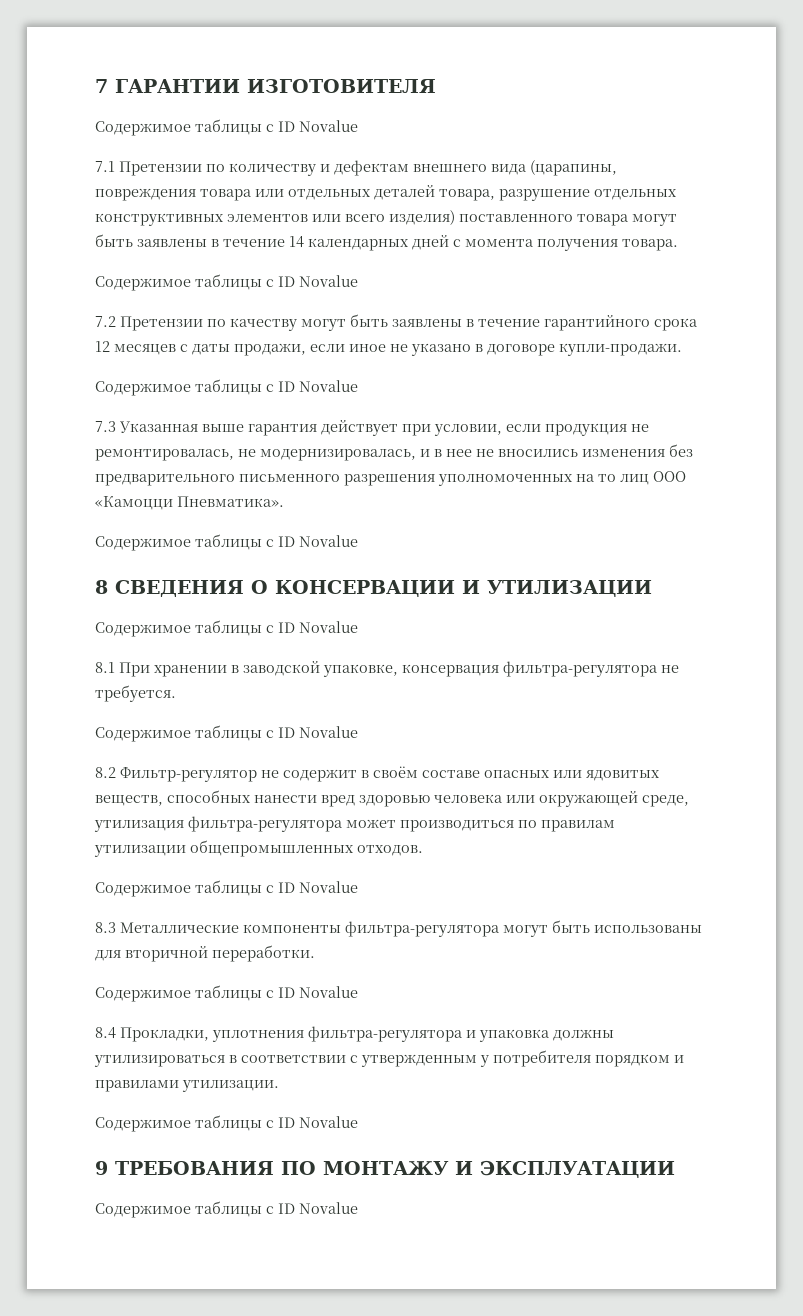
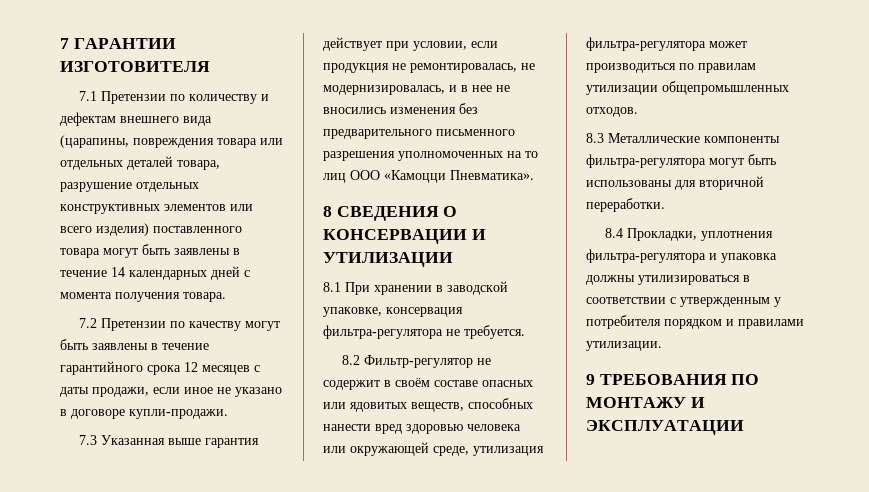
  7 ГАРАНТИИ ИЗГОТОВИТЕЛЯ
- Содержимое таблицы с ID Novalue
  7.1 Претензии по количеству и дефектам внешнего вида (царапины, повреждения товара или отдельных деталей товара, разрушение отдельных конструктивных элементов или всего изделия) поставленного товара могут быть заявлены в течение 14 календарных дней с момента получения товара.
- Содержимое таблицы с ID Novalue
  7.2 Претензии по качеству могут быть заявлены в течение гарантийного срока 12 месяцев с даты продажи, если иное не указано в договоре купли-продажи.
- Содержимое таблицы с ID Novalue
  7.3 Указанная выше гарантия действует при условии, если продукция не ремонтировалась, не модернизировалась, и в нее не вносились изменения без предварительного письменного разрешения уполномоченных на то лиц ООО «Камоцци Пневматика».
- Содержимое таблицы с ID Novalue
  8 СВЕДЕНИЯ О КОНСЕРВАЦИИ И УТИЛИЗАЦИИ
- Содержимое таблицы с ID Novalue
  8.1 При хранении в заводской упаковке, консервация фильтра-регулятора не требуется.
- Содержимое таблицы с ID Novalue
  8.2 Фильтр-регулятор не содержит в своём составе опасных или ядовитых веществ, способных нанести вред здоровью человека или окружающей среде, утилизация фильтра-регулятора может производиться по правилам утилизации общепромышленных отходов.
- Содержимое таблицы с ID Novalue
  8.3 Металлические компоненты фильтра-регулятора могут быть использованы для вторичной переработки.
- Содержимое таблицы с ID Novalue
  8.4 Прокладки, уплотнения фильтра-регулятора и упаковка должны утилизироваться в соответствии с утвержденным у потребителя порядком и правилами утилизации.
- Содержимое таблицы с ID Novalue
  9 ТРЕБОВАНИЯ ПО МОНТАЖУ И ЭКСПЛУАТАЦИИ
- Содержимое таблицы с ID Novalue

